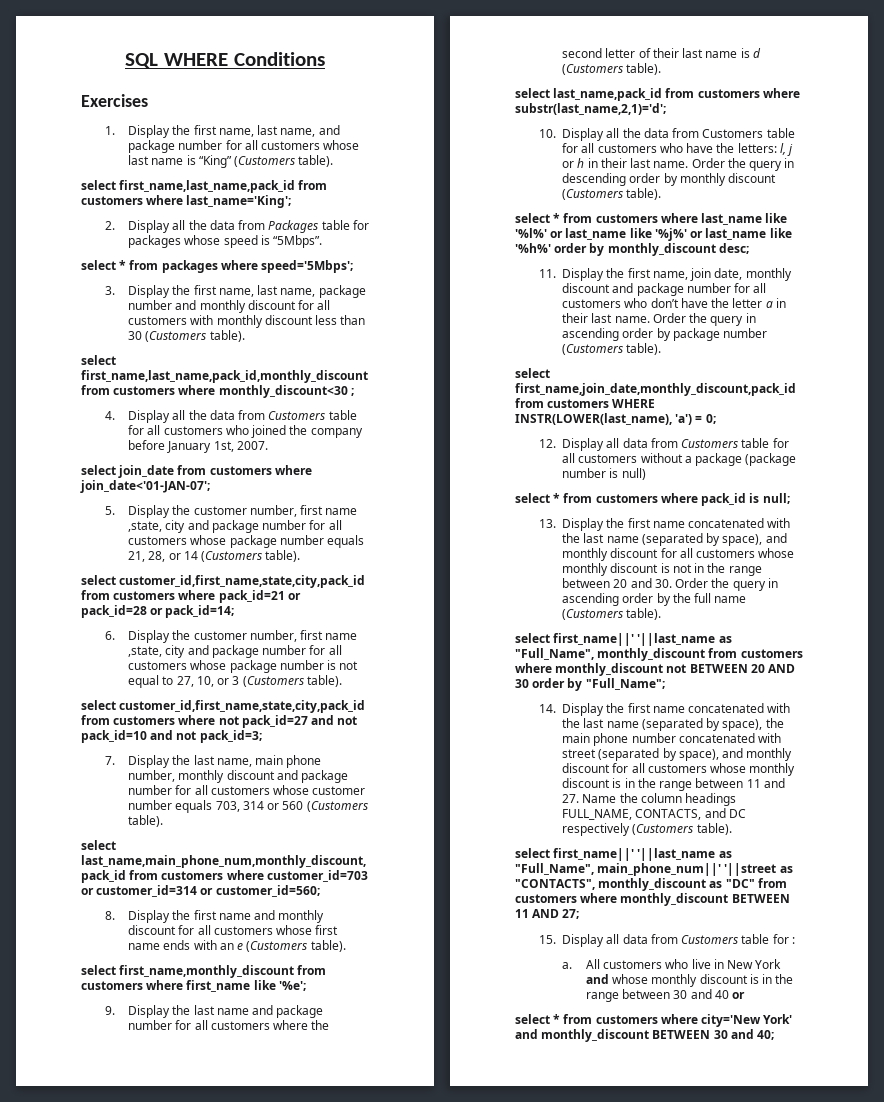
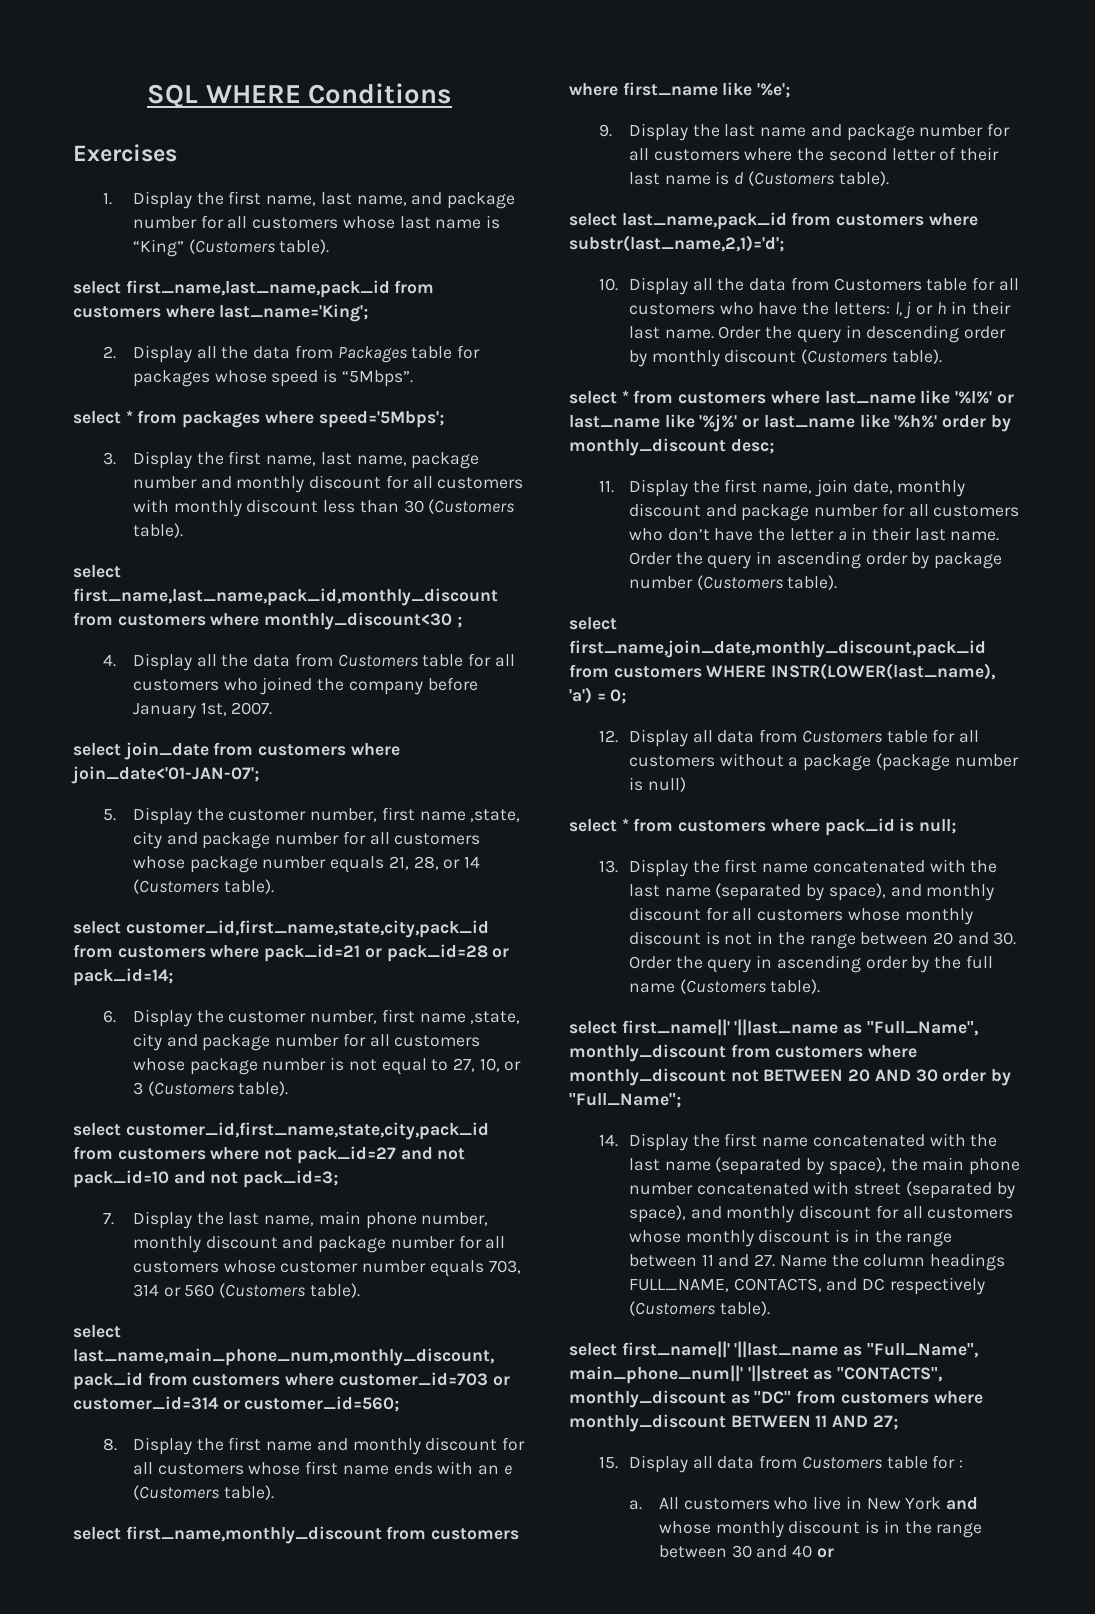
- select * from customers where city='New York' and monthly_discount BETWEEN 30 and 40;

